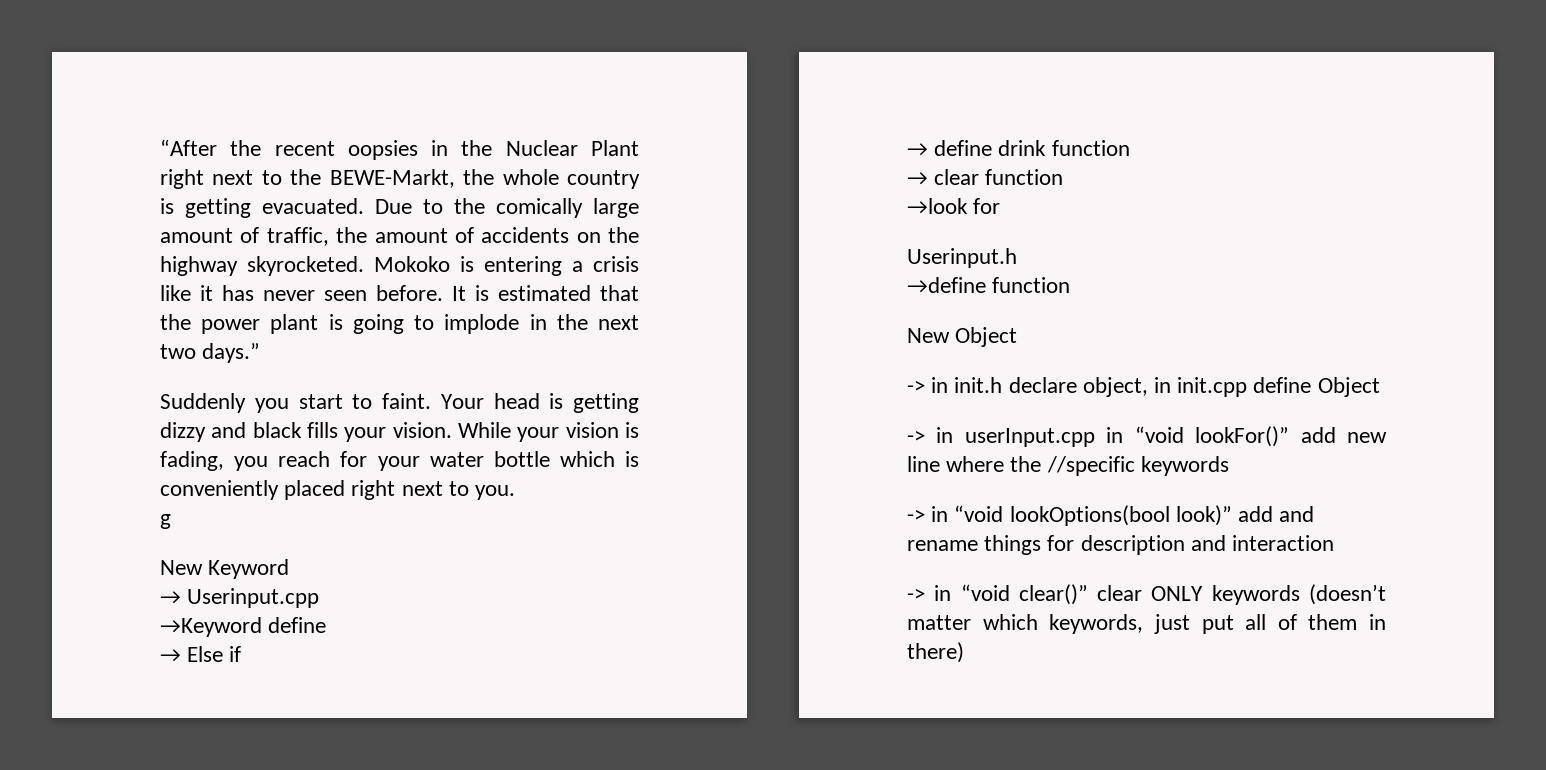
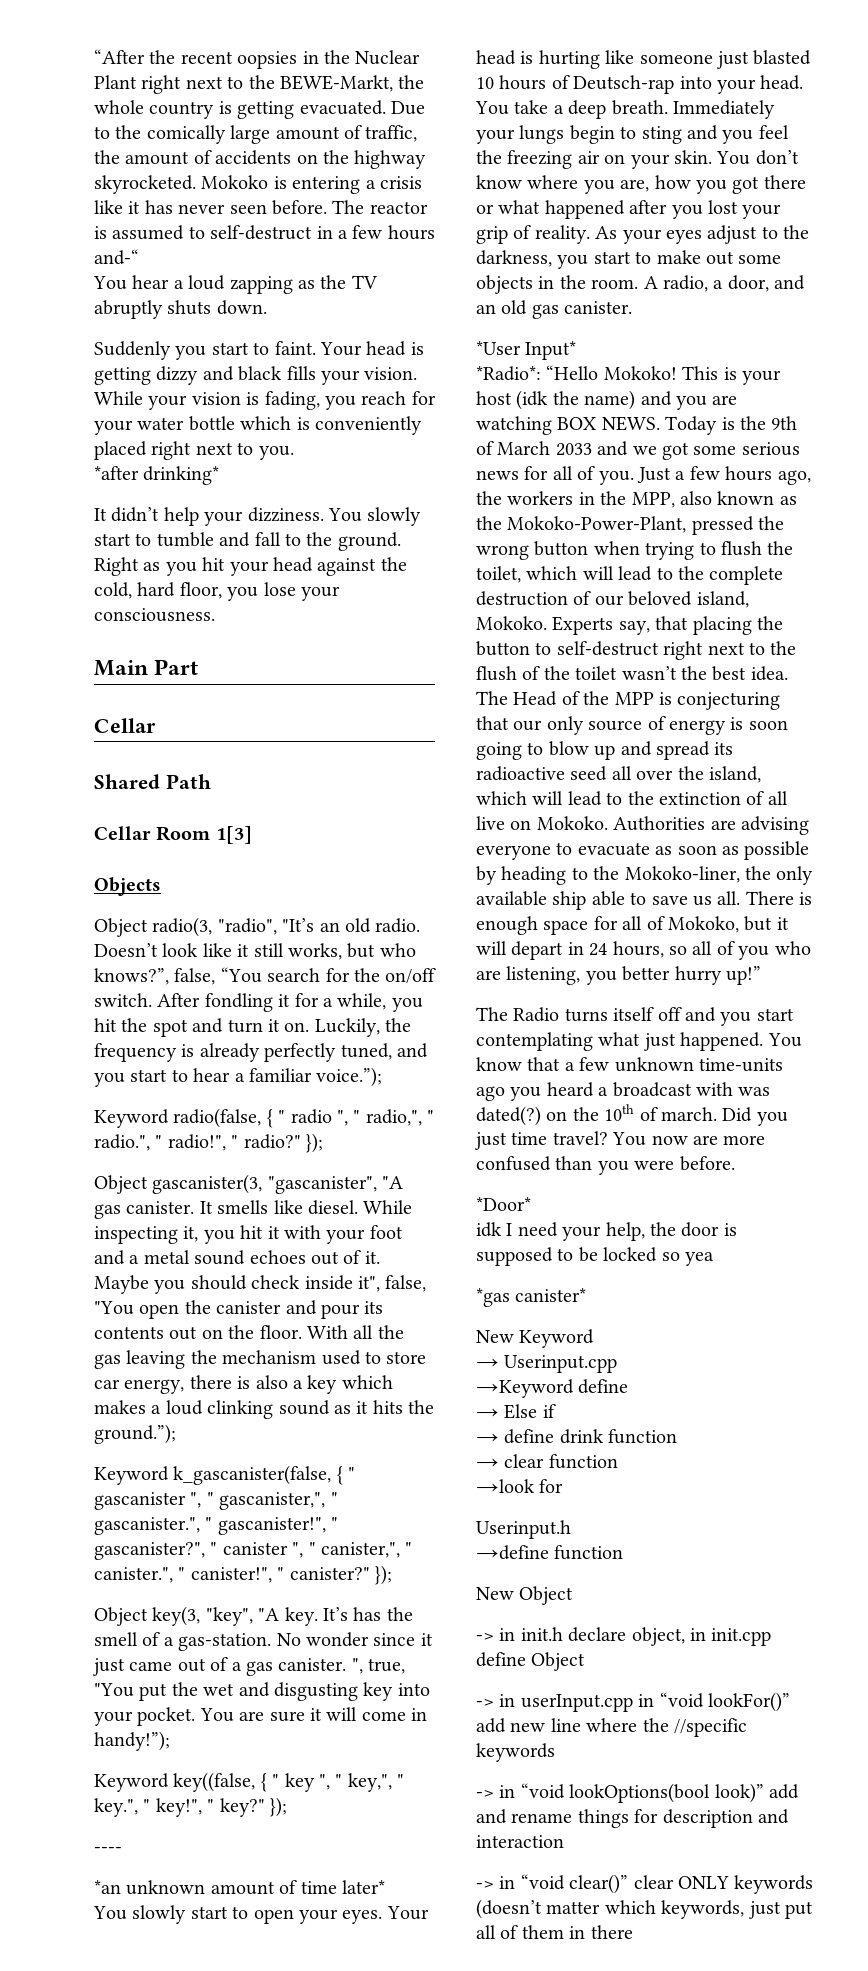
- It is estimated that the power plant is going to implode in the next two days.”
+ The reactor is assumed to self-destruct in a few hours and-“
+ You hear a loud zapping as the TV abruptly shuts down.
- g
+ *after drinking*
+ It didn’t help your dizziness. You slowly start to tumble and fall to the ground. Right as you hit your head against the cold, hard floor, you lose your consciousness.
+ Main Part
+ Cellar
+ Shared Path
+ Cellar Room 1[3]
+ Objects
+ Object radio(3, "radio", "It’s an old radio. Doesn’t look like it still works, but who knows?”, false, “You search for the on/off switch. After fondling it for a while, you hit the spot and turn it on. Luckily, the frequency is already perfectly tuned, and you start to hear a familiar voice.”);
+ Keyword radio(false, { " radio ", " radio,", " radio.", " radio!", " radio?" });
+ Object gascanister(3, "gascanister", "A gas canister. It smells like diesel. While inspecting it, you hit it with your foot and a metal sound echoes out of it. Maybe you should check inside it", false, "You open the canister and pour its contents out on the floor. With all the gas leaving the mechanism used to store car energy, there is also a key which makes a loud clinking sound as it hits the ground.”);
+ Keyword k_gascanister(false, { " gascanister ", " gascanister,", " gascanister.", " gascanister!", " gascanister?", " canister ", " canister,", " canister.", " canister!", " canister?" });
+ Object key(3, "key", "A key. It’s has the smell of a gas-station. No wonder since it just came out of a gas canister. ", true, "You put the wet and disgusting key into your pocket. You are sure it will come in handy!”);
+ Keyword key((false, { " key ", " key,", " key.", " key!", " key?" });
+ ----
+ *an unknown amount of time later*
+ You slowly start to open your eyes. Your head is hurting like someone just blasted 10 hours of Deutsch-rap into your head. You take a deep breath. Immediately your lungs begin to sting and you feel the freezing air on your skin. You don’t know where you are, how you got there or what happened after you lost your grip of reality. As your eyes adjust to the darkness, you start to make out some objects in the room. A radio, a door, and an old gas canister.
+ *User Input*
+ *Radio*: “Hello Mokoko! This is your host (idk the name) and you are watching BOX NEWS. Today is the 9th of March 2033 and we got some serious news for all of you. Just a few hours ago, the workers in the MPP, also known as the Mokoko-Power-Plant, pressed the wrong button when trying to flush the toilet, which will lead to the complete destruction of our beloved island, Mokoko. Experts say, that placing the button to self-destruct right next to the flush of the toilet wasn’t the best idea. The Head of the MPP is conjecturing that our only source of energy is soon going to blow up and spread its radioactive seed all over the island, which will lead to the extinction of all live on Mokoko. Authorities are advising everyone to evacuate as soon as possible by heading to the Mokoko-liner, the only available ship able to save us all. There is enough space for all of Mokoko, but it will depart in 24 hours, so all of you who are listening, you better hurry up!”
+ The Radio turns itself off and you start contemplating what just happened. You know that a few unknown time-units ago you heard a broadcast with was dated(?) on the 10th of march. Did you just time travel? You now are more confused than you were before.
+ *Door*
+ idk I need your help, the door is supposed to be locked so yea
+ *gas canister*
- -> in “void clear()” clear ONLY keywords (doesn’t matter which keywords, just put all of them in there)
+ -> in “void clear()” clear ONLY keywords (doesn’t matter which keywords, just put all of them in there

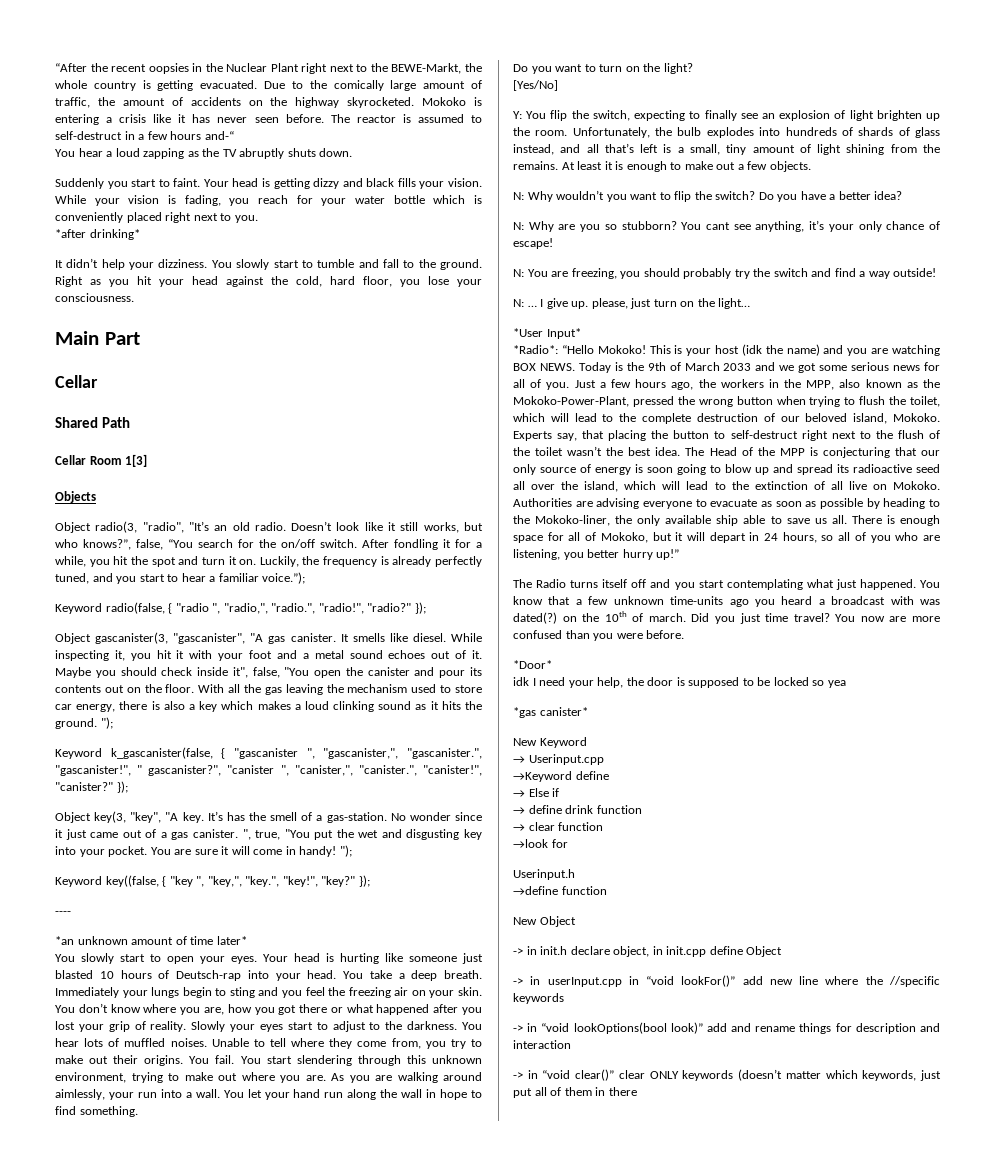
- Keyword radio(false, { " radio ", " radio,", " radio.", " radio!", " radio?"
+ Keyword radio(false, { "radio ", "radio,", "radio.", "radio!", "radio?"
- With all the gas leaving the mechanism used to store car energy, there is also a key which makes a loud clinking sound as it hits the ground.”);
+ With all the gas leaving the mechanism used to store car energy, there is also a key which makes a loud clinking sound as it hits the ground. ");
- Keyword k_gascanister(false, { " gascanister ", " gascanister,", " gascanister.", " gascanister!", " gascanister?", " canister ", " canister,", " canister.", " canister!", " canister?"
+ Keyword k_gascanister(false, { "gascanister ", "gascanister,", "gascanister.", "gascanister!", " gascanister?", "canister ", "canister,", "canister.", "canister!", "canister?"
- You are sure it will come in handy!”);
+ You are sure it will come in handy! ");
- Keyword key((false, { " key ", " key,", " key.", " key!", " key?"
+ Keyword key((false, { "key ", "key,", "key.", "key!", "key?"
- As your eyes adjust to the darkness, you start to make out some objects in the room. A radio, a door, and an old gas canister.
+ Slowly your eyes start to adjust to the darkness. You hear lots of muffled noises. Unable to tell where they come from, you try to make out their origins. You fail. You start slendering through this unknown environment, trying to make out where you are. As you are walking around aimlessly, your run into a wall. You let your hand run along the wall in hope to find something.
+ Do you want to turn on the light?
+ [Yes/No]
+ Y: You flip the switch, expecting to finally see an explosion of light brighten up the room. Unfortunately, the bulb explodes into hundreds of shards of glass instead, and all that’s left is a small, tiny amount of light shining from the remains. At least it is enough to make out a few objects.
+ N: Why wouldn’t you want to flip the switch? Do you have a better idea?
+ N: Why are you so stubborn? You cant see anything, it’s your only chance of escape!
+ N: You are freezing, you should probably try the switch and find a way outside!
+ N: … I give up. please, just turn on the light…

